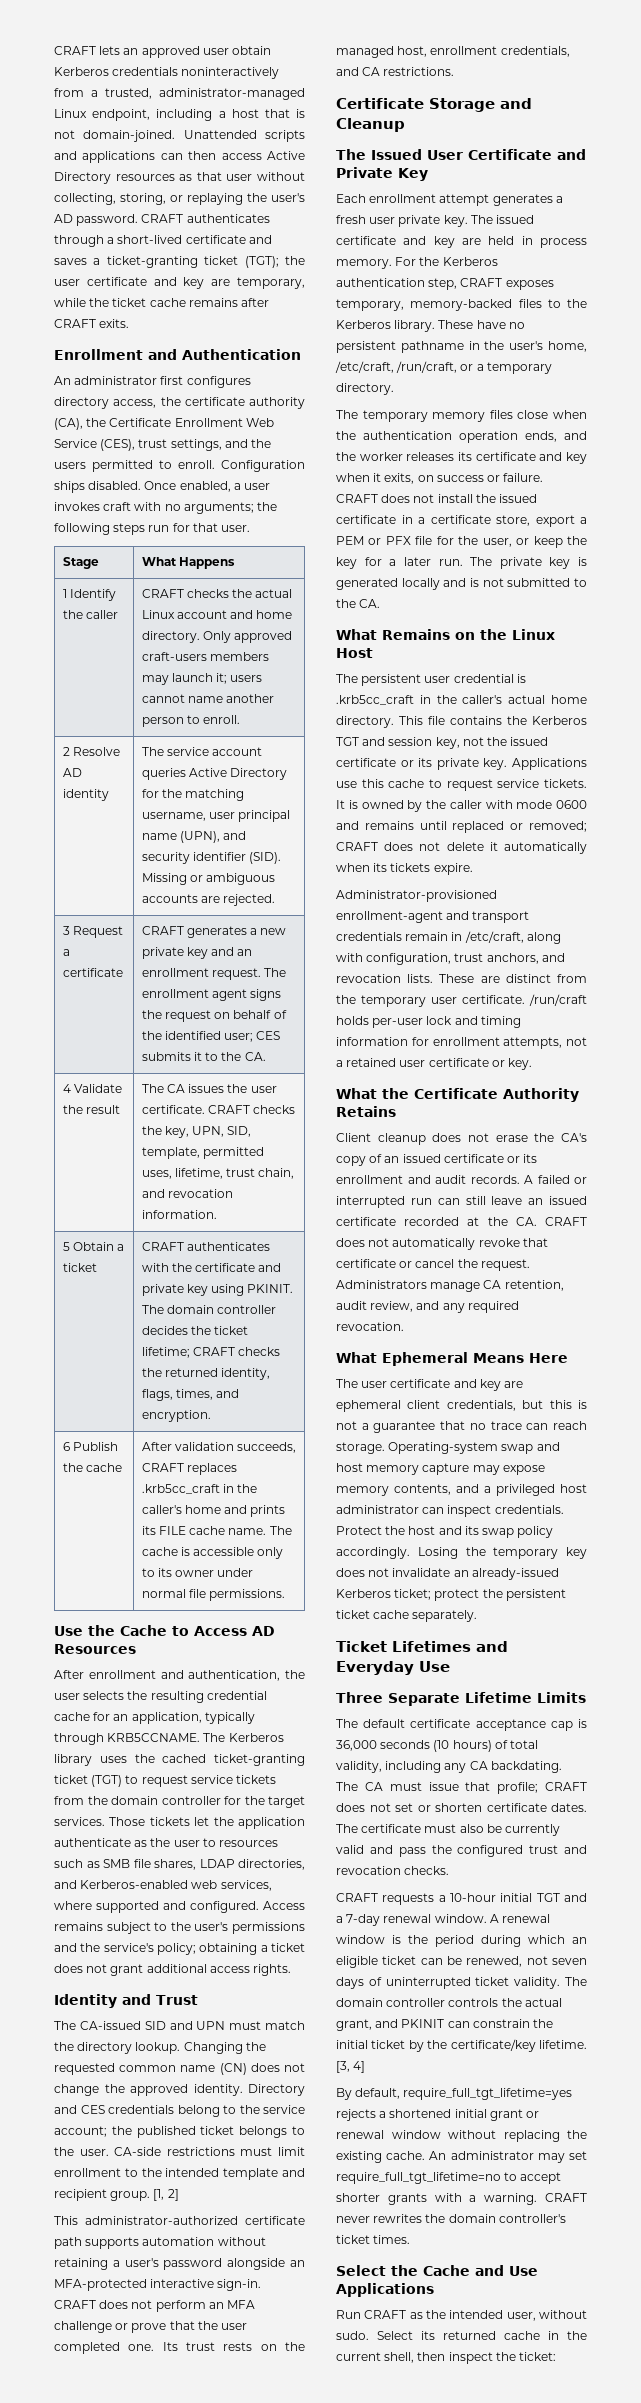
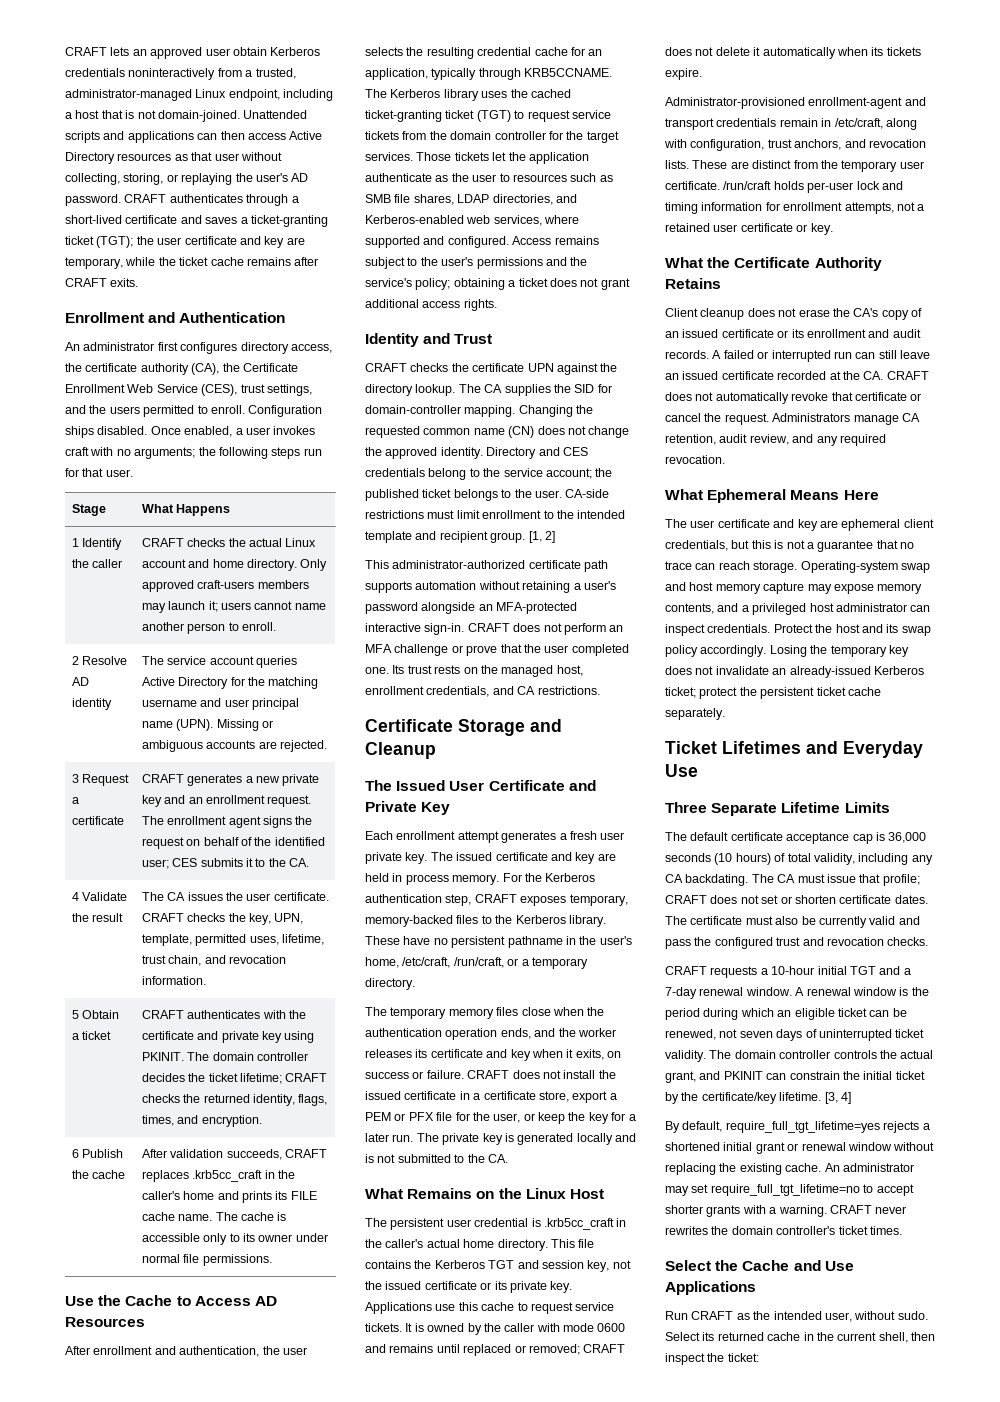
- 2 Resolve AD identity | The service account queries Active Directory for the matching username, user principal name (UPN), and security identifier (SID). Missing or ambiguous accounts are rejected.
+ 2 Resolve AD identity | The service account queries Active Directory for the matching username and user principal name (UPN). Missing or ambiguous accounts are rejected.
- 4 Validate the result | The CA issues the user certificate. CRAFT checks the key, UPN, SID, template, permitted uses, lifetime, trust chain, and revocation information.
+ 4 Validate the result | The CA issues the user certificate. CRAFT checks the key, UPN, template, permitted uses, lifetime, trust chain, and revocation information.
- The CA-issued SID and UPN must match the directory lookup.
+ CRAFT checks the certificate UPN against the directory lookup. The CA supplies the SID for domain-controller mapping.

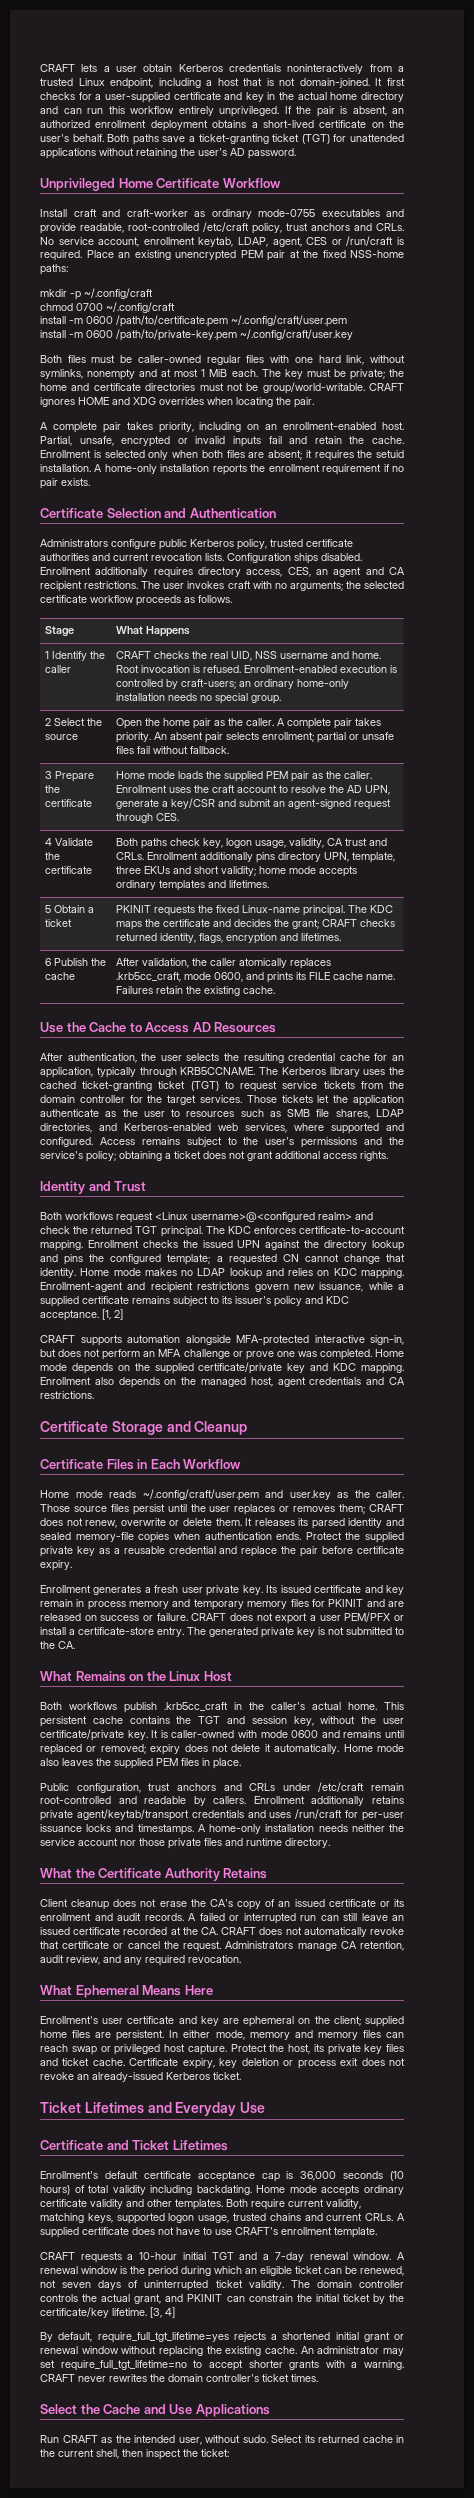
- CRAFT lets an approved user obtain Kerberos credentials noninteractively from a trusted, administrator-managed Linux endpoint, including a host that is not domain-joined.
+ CRAFT lets a user obtain Kerberos credentials noninteractively from a trusted Linux endpoint, including a host that is not domain-joined.
- Unattended scripts and applications can then access Active Directory resources as that user without collecting, storing, or replaying the user's AD password. CRAFT authenticates through a short-lived certificate and saves a ticket-granting ticket (TGT); the user certificate and key are temporary, while the ticket cache remains after CRAFT exits.
- Enrollment and Authentication
- An administrator first configures directory access, the certificate authority (CA), the Certificate Enrollment Web Service (CES), trust settings, and the users permitted to enroll. Configuration ships disabled. Once enabled, a user invokes craft with no arguments; the following steps run for that user.
+ It first checks for a user-supplied certificate and key in the actual home directory and can run this workflow entirely unprivileged. If the pair is absent, an authorized enrollment deployment obtains a short-lived certificate on the user's behalf. Both paths save a ticket-granting ticket (TGT) for unattended applications without retaining the user's AD password.
+ Unprivileged Home Certificate Workflow
+ Install craft and craft-worker as ordinary mode-0755 executables and provide readable, root-controlled /etc/craft policy, trust anchors and CRLs. No service account, enrollment keytab, LDAP, agent, CES or /run/craft is required. Place an existing unencrypted PEM pair at the fixed NSS-home paths:
+ mkdir -p ~/.config/craft
+ chmod 0700 ~/.config/craft
+ install -m 0600 /path/to/certificate.pem ~/.config/craft/user.pem
+ install -m 0600 /path/to/private-key.pem ~/.config/craft/user.key
+ Both files must be caller-owned regular files with one hard link, without symlinks, nonempty and at most 1 MiB each. The key must be private; the home and certificate directories must not be group/world-writable. CRAFT ignores HOME and XDG overrides when locating the pair.
+ A complete pair takes priority, including on an enrollment-enabled host. Partial, unsafe, encrypted or invalid inputs fail and retain the cache. Enrollment is selected only when both files are absent; it requires the setuid installation. A home-only installation reports the enrollment requirement if no pair exists.
+ Certificate Selection and Authentication
+ Administrators configure public Kerberos policy, trusted certificate authorities and current revocation lists. Configuration ships disabled. Enrollment additionally requires directory access, CES, an agent and CA recipient restrictions. The user invokes craft with no arguments; the selected certificate workflow proceeds as follows.
- 1 Identify the caller | CRAFT checks the actual Linux account and home directory. Only approved craft-users members may launch it; users cannot name another person to enroll.
- 2 Resolve AD identity | The service account queries Active Directory for the matching username and user principal name (UPN). Missing or ambiguous accounts are rejected.
+ 1 Identify the caller | CRAFT checks the real UID, NSS username and home. Root invocation is refused. Enrollment-enabled execution is controlled by craft-users; an ordinary home-only installation needs no special group.
+ 2 Select the source | Open the home pair as the caller. A complete pair takes priority. An absent pair selects enrollment; partial or unsafe files fail without fallback.
- 3 Request a certificate | CRAFT generates a new private key and an enrollment request. The enrollment agent signs the request on behalf of the identified user; CES submits it to the CA.
- 4 Validate the result | The CA issues the user certificate. CRAFT checks the key, UPN, template, permitted uses, lifetime, trust chain, and revocation information.
- 5 Obtain a ticket | CRAFT authenticates with the certificate and private key using PKINIT. The domain controller decides the ticket lifetime; CRAFT checks the returned identity, flags, times, and encryption.
+ 3 Prepare the certificate | Home mode loads the supplied PEM pair as the caller. Enrollment uses the craft account to resolve the AD UPN, generate a key/CSR and submit an agent-signed request through CES.
+ 4 Validate the certificate | Both paths check key, logon usage, validity, CA trust and CRLs. Enrollment additionally pins directory UPN, template, three EKUs and short validity; home mode accepts ordinary templates and lifetimes.
+ 5 Obtain a ticket | PKINIT requests the fixed Linux-name principal. The KDC maps the certificate and decides the grant; CRAFT checks returned identity, flags, encryption and lifetimes.
- 6 Publish the cache | After validation succeeds, CRAFT replaces .krb5cc_craft in the caller's home and prints its FILE cache name. The cache is accessible only to its owner under normal file permissions.
+ 6 Publish the cache | After validation, the caller atomically replaces .krb5cc_craft, mode 0600, and prints its FILE cache name. Failures retain the existing cache.
- After enrollment and authentication, the user selects the resulting credential cache for an application, typically through KRB5CCNAME.
+ After authentication, the user selects the resulting credential cache for an application, typically through KRB5CCNAME.
- CRAFT checks the certificate UPN against the directory lookup. The CA supplies the SID for domain-controller mapping. Changing the requested common name (CN) does not change the approved identity. Directory and CES credentials belong to the service account; the published ticket belongs to the user. CA-side restrictions must limit enrollment to the intended template and recipient group. [1, 2]
- This administrator-authorized certificate path supports automation without retaining a user's password alongside an MFA-protected interactive sign-in. CRAFT does not perform an MFA challenge or prove that the user completed one. Its trust rests on the managed host, enrollment credentials, and CA restrictions.
+ Both workflows request <Linux username>@<configured realm> and check the returned TGT principal. The KDC enforces certificate-to-account mapping. Enrollment checks the issued UPN against the directory lookup and pins the configured template; a requested CN cannot change that identity. Home mode makes no LDAP lookup and relies on KDC mapping. Enrollment-agent and recipient restrictions govern new issuance, while a supplied certificate remains subject to its issuer's policy and KDC acceptance. [1, 2]
+ CRAFT supports automation alongside MFA-protected interactive sign-in, but does not perform an MFA challenge or prove one was completed. Home mode depends on the supplied certificate/private key and KDC mapping. Enrollment also depends on the managed host, agent credentials and CA restrictions.
- The Issued User Certificate and Private Key
- Each enrollment attempt generates a fresh user private key.
+ Certificate Files in Each Workflow
+ Home mode reads ~/.config/craft/user.pem and user.key as the caller. Those source files persist until the user replaces or removes them; CRAFT does not renew, overwrite or delete them. It releases its parsed identity and sealed memory-file copies when authentication ends. Protect the supplied private key as a reusable credential and replace the pair before certificate expiry.
+ Enrollment generates a fresh user private key.
- The issued certificate and key are held in process memory. For the Kerberos authentication step, CRAFT exposes temporary, memory-backed files to the Kerberos library. These have no persistent pathname in the user's home, /etc/craft, /run/craft, or a temporary directory.
- The temporary memory files close when the authentication operation ends, and the worker releases its certificate and key when it exits, on success or failure.
+ Its issued certificate and key remain in process memory and temporary memory files for PKINIT and are released on success or failure.
- CRAFT does not install the issued certificate in a certificate store, export a PEM or PFX file for the user, or keep the key for a later run. The private key is generated locally and is not submitted to the CA.
+ CRAFT does not export a user PEM/PFX or install a certificate-store entry. The generated private key is not submitted to the CA.
- The persistent user credential is .krb5cc_craft in the caller's actual home directory. This file contains the Kerberos TGT and session key, not the issued certificate or its private key. Applications use this cache to request service tickets. It is owned by the caller with mode 0600 and remains until replaced or removed; CRAFT does not delete it automatically when its tickets expire.
- Administrator-provisioned enrollment-agent and transport credentials remain in /etc/craft, along with configuration, trust anchors, and revocation lists. These are distinct from the temporary user certificate. /run/craft holds per-user lock and timing information for enrollment attempts, not a retained user certificate or key.
+ Both workflows publish .krb5cc_craft in the caller's actual home. This persistent cache contains the TGT and session key, without the user certificate/private key. It is caller-owned with mode 0600 and remains until replaced or removed; expiry does not delete it automatically. Home mode also leaves the supplied PEM files in place.
+ Public configuration, trust anchors and CRLs under /etc/craft remain root-controlled and readable by callers. Enrollment additionally retains private agent/keytab/transport credentials and uses /run/craft for per-user issuance locks and timestamps. A home-only installation needs neither the service account nor those private files and runtime directory.
- The user certificate and key are ephemeral client credentials, but this is not a guarantee that no trace can reach storage. Operating-system swap and host memory capture may expose memory contents, and a privileged host administrator can inspect credentials. Protect the host and its swap policy accordingly. Losing the temporary key does not invalidate an already-issued Kerberos ticket; protect the persistent ticket cache separately.
+ Enrollment's user certificate and key are ephemeral on the client; supplied home files are persistent. In either mode, memory and memory files can reach swap or privileged host capture. Protect the host, its private key files and ticket cache. Certificate expiry, key deletion or process exit does not revoke an already-issued Kerberos ticket.
- Three Separate Lifetime Limits
- The default certificate acceptance cap is 36,000 seconds (10 hours) of total validity, including any CA backdating. The CA must issue that profile; CRAFT does not set or shorten certificate dates. The certificate must also be currently valid and pass the configured trust and revocation checks.
+ Certificate and Ticket Lifetimes
+ Enrollment's default certificate acceptance cap is 36,000 seconds (10 hours) of total validity including backdating. Home mode accepts ordinary certificate validity and other templates. Both require current validity, matching keys, supported logon usage, trusted chains and current CRLs. A supplied certificate does not have to use CRAFT's enrollment template.

